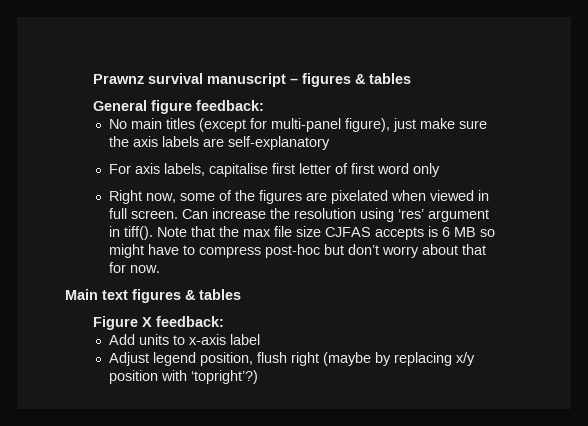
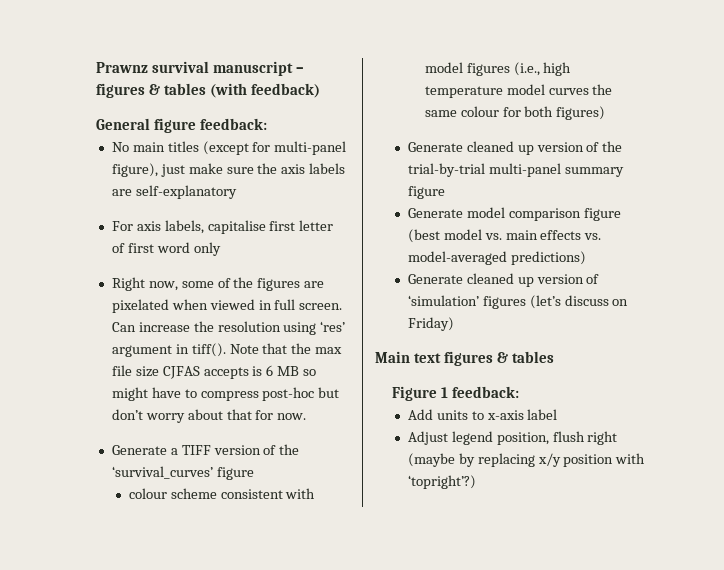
- Prawnz survival manuscript – figures & tables
+ Prawnz survival manuscript – figures & tables (with feedback)
+ Generate a TIFF version of the ‘survival_curves’ figure
+ colour scheme consistent with model figures (i.e., high temperature model curves the same colour for both figures)
+ Generate cleaned up version of the trial-by-trial multi-panel summary figure
+ Generate model comparison figure (best model vs. main effects vs. model-averaged predictions)
+ Generate cleaned up version of ‘simulation’ figures (let’s discuss on Friday)
- Figure X feedback:
+ Figure 1 feedback:

